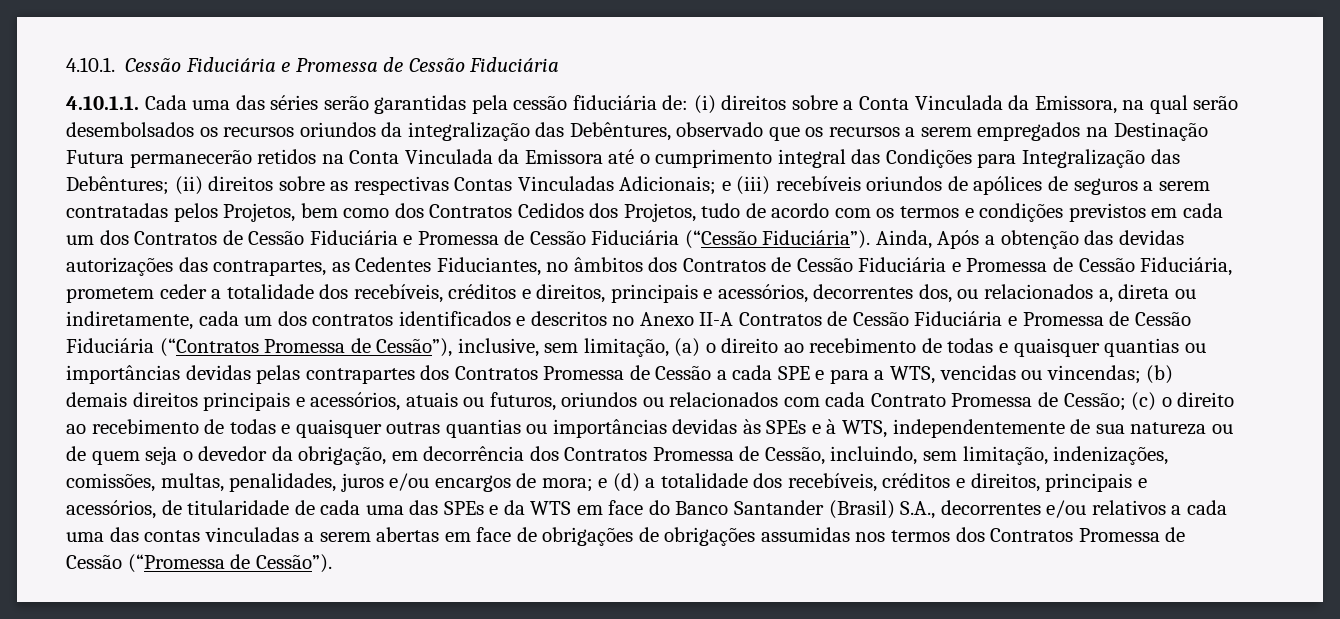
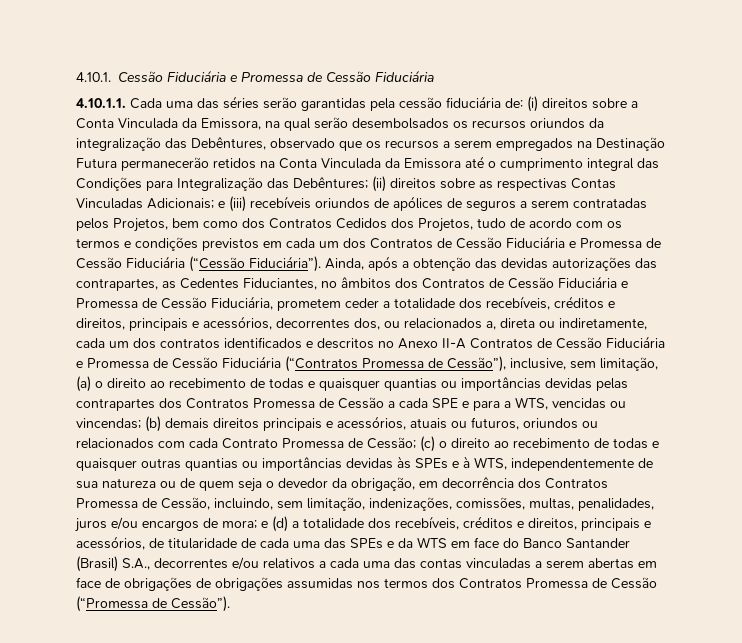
- Ainda, Após a obtenção das devidas autorizações das contrapartes, as Cedentes Fiduciantes, no âmbitos dos Contratos de Cessão Fiduciária e Promessa de Cessão Fiduciária, prometem ceder a totalidade dos recebíveis, créditos e direitos, principais e acessórios, decorrentes dos, ou relacionados a, direta ou indiretamente, cada um dos contratos identificados e descritos no Anexo II-A Contratos de Cessão Fiduciária e Promessa de Cessão Fiduciária (“Contratos Promessa de Cessão”), inclusive, sem limitação, (a) o direito ao recebimento de todas e quaisquer quantias ou importâncias devidas pelas contrapartes dos Contratos Promessa de Cessão a cada SPE e para a WTS, vencidas ou vincendas;
+ Ainda, após a obtenção das devidas autorizações das contrapartes, as Cedentes Fiduciantes, no âmbitos dos Contratos de Cessão Fiduciária e Promessa de Cessão Fiduciária, prometem ceder a totalidade dos recebíveis, créditos e direitos, principais e acessórios, decorrentes dos, ou relacionados a, direta ou indiretamente, cada um dos contratos identificados e descritos no Anexo II-A Contratos de Cessão Fiduciária e Promessa de Cessão Fiduciária (“Contratos Promessa de Cessão”), inclusive, sem limitação, (a) o direito ao recebimento de todas e quaisquer quantias ou importâncias devidas pelas contrapartes dos Contratos Promessa de Cessão a cada SPE e para a WTS, vencidas ou vincendas;

